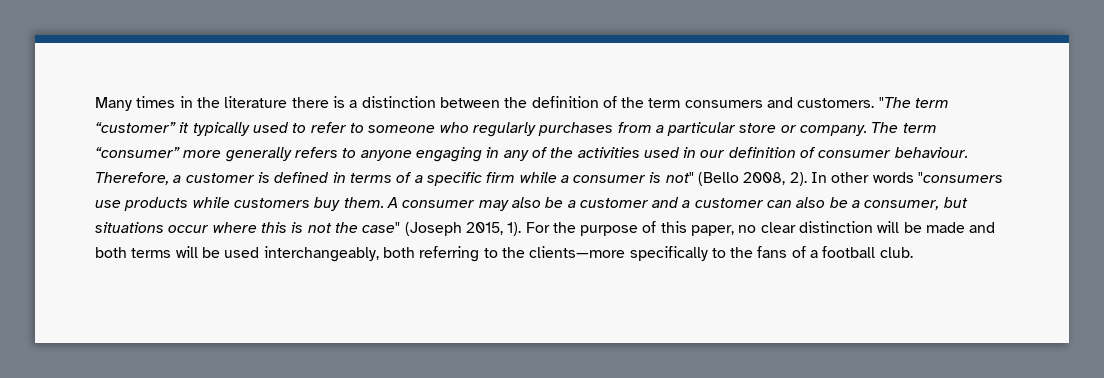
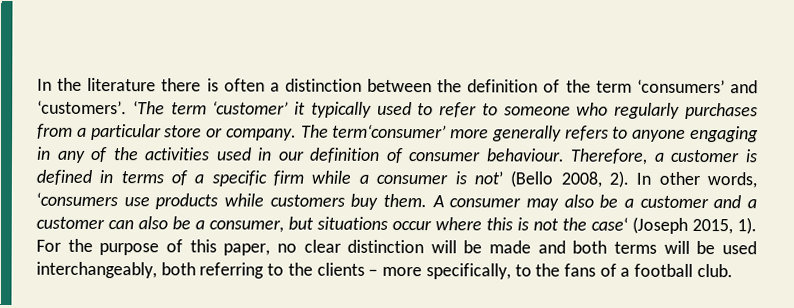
- Many times in the literature there is a distinction between the definition of the term consumers and customers. "The term “customer” it typically used to refer to someone who regularly purchases from a particular store or company.
+ In the literature there is often a distinction between the definition of the term ‘consumers’ and ‘customers’. ‘The term ‘customer’ it typically used to refer to someone who regularly purchases from a particular store or company.
- The term “consumer” more generally refers to anyone engaging in any of the activities used in our definition of consumer behaviour.
+ The term‘consumer’ more generally refers to anyone engaging in any of the activities used in our definition of consumer behaviour.
- Therefore, a customer is defined in terms of a specific firm while a consumer is not" (Bello 2008, 2).
+ Therefore, a customer is defined in terms of a specific firm while a consumer is not’ (Bello 2008, 2).
- In other words "consumers use products while customers buy them.
+ In other words, ‘consumers use products while customers buy them.
- A consumer may also be a customer and a customer can also be a consumer, but situations occur where this is not the case" (Joseph 2015, 1).
+ A consumer may also be a customer and a customer can also be a consumer, but situations occur where this is not the case‘ (Joseph 2015, 1).
- For the purpose of this paper, no clear distinction will be made and both terms will be used interchangeably, both referring to the clients—more specifically to the fans of a football club.
+ For the purpose of this paper, no clear distinction will be made and both terms will be used interchangeably, both referring to the clients – more specifically, to the fans of a football club.

